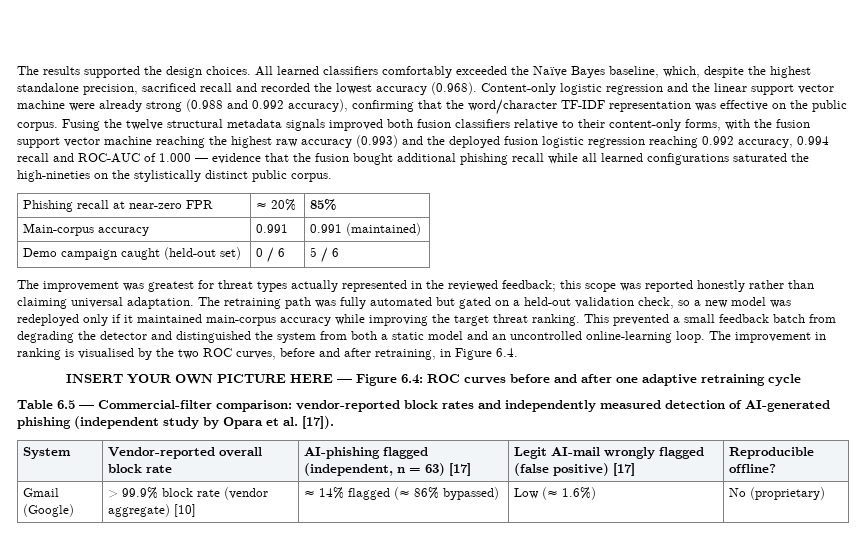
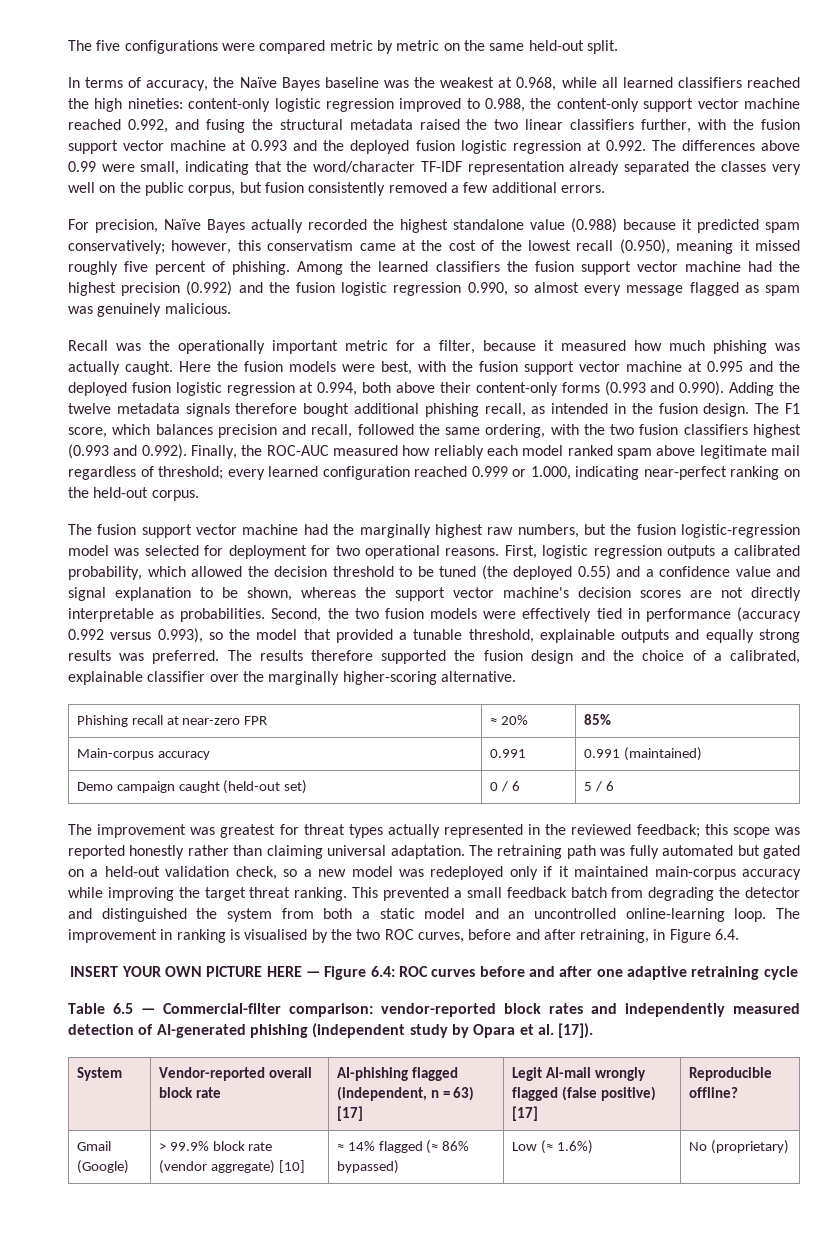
- The results supported the design choices. All learned classifiers comfortably exceeded the Naïve Bayes baseline, which, despite the highest standalone precision, sacrificed recall and recorded the lowest accuracy (0.968). Content-only logistic regression and the linear support vector machine were already strong (0.988 and 0.992 accuracy), confirming that the word/character TF-IDF representation was effective on the public corpus. Fusing the twelve structural metadata signals improved both fusion classifiers relative to their content-only forms, with the fusion support vector machine reaching the highest raw accuracy (0.993) and the deployed fusion logistic regression reaching 0.992 accuracy, 0.994 recall and ROC-AUC of 1.000 — evidence that the fusion bought additional phishing recall while all learned configurations saturated the high-nineties on the stylistically distinct public corpus.
+ The five configurations were compared metric by metric on the same held-out split.
+ In terms of accuracy, the Naïve Bayes baseline was the weakest at 0.968, while all learned classifiers reached the high nineties: content-only logistic regression improved to 0.988, the content-only support vector machine reached 0.992, and fusing the structural metadata raised the two linear classifiers further, with the fusion support vector machine at 0.993 and the deployed fusion logistic regression at 0.992. The differences above 0.99 were small, indicating that the word/character TF-IDF representation already separated the classes very well on the public corpus, but fusion consistently removed a few additional errors.
+ For precision, Naïve Bayes actually recorded the highest standalone value (0.988) because it predicted spam conservatively; however, this conservatism came at the cost of the lowest recall (0.950), meaning it missed roughly five percent of phishing. Among the learned classifiers the fusion support vector machine had the highest precision (0.992) and the fusion logistic regression 0.990, so almost every message flagged as spam was genuinely malicious.
+ Recall was the operationally important metric for a filter, because it measured how much phishing was actually caught. Here the fusion models were best, with the fusion support vector machine at 0.995 and the deployed fusion logistic regression at 0.994, both above their content-only forms (0.993 and 0.990). Adding the twelve metadata signals therefore bought additional phishing recall, as intended in the fusion design. The F1 score, which balances precision and recall, followed the same ordering, with the two fusion classifiers highest (0.993 and 0.992). Finally, the ROC-AUC measured how reliably each model ranked spam above legitimate mail regardless of threshold; every learned configuration reached 0.999 or 1.000, indicating near-perfect ranking on the held-out corpus.
+ The fusion support vector machine had the marginally highest raw numbers, but the fusion logistic-regression model was selected for deployment for two operational reasons. First, logistic regression outputs a calibrated probability, which allowed the decision threshold to be tuned (the deployed 0.55) and a confidence value and signal explanation to be shown, whereas the support vector machine's decision scores are not directly interpretable as probabilities. Second, the two fusion models were effectively tied in performance (accuracy 0.992 versus 0.993), so the model that provided a tunable threshold, explainable outputs and equally strong results was preferred. The results therefore supported the fusion design and the choice of a calibrated, explainable classifier over the marginally higher-scoring alternative.

